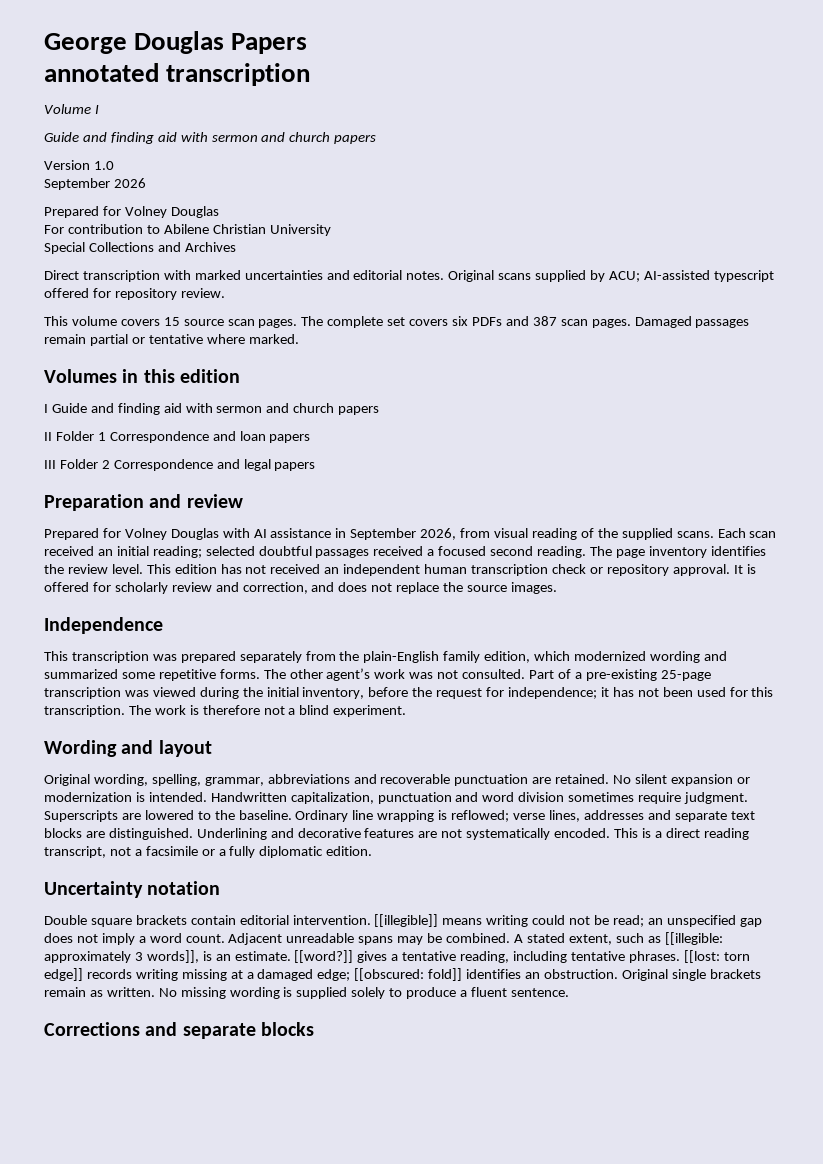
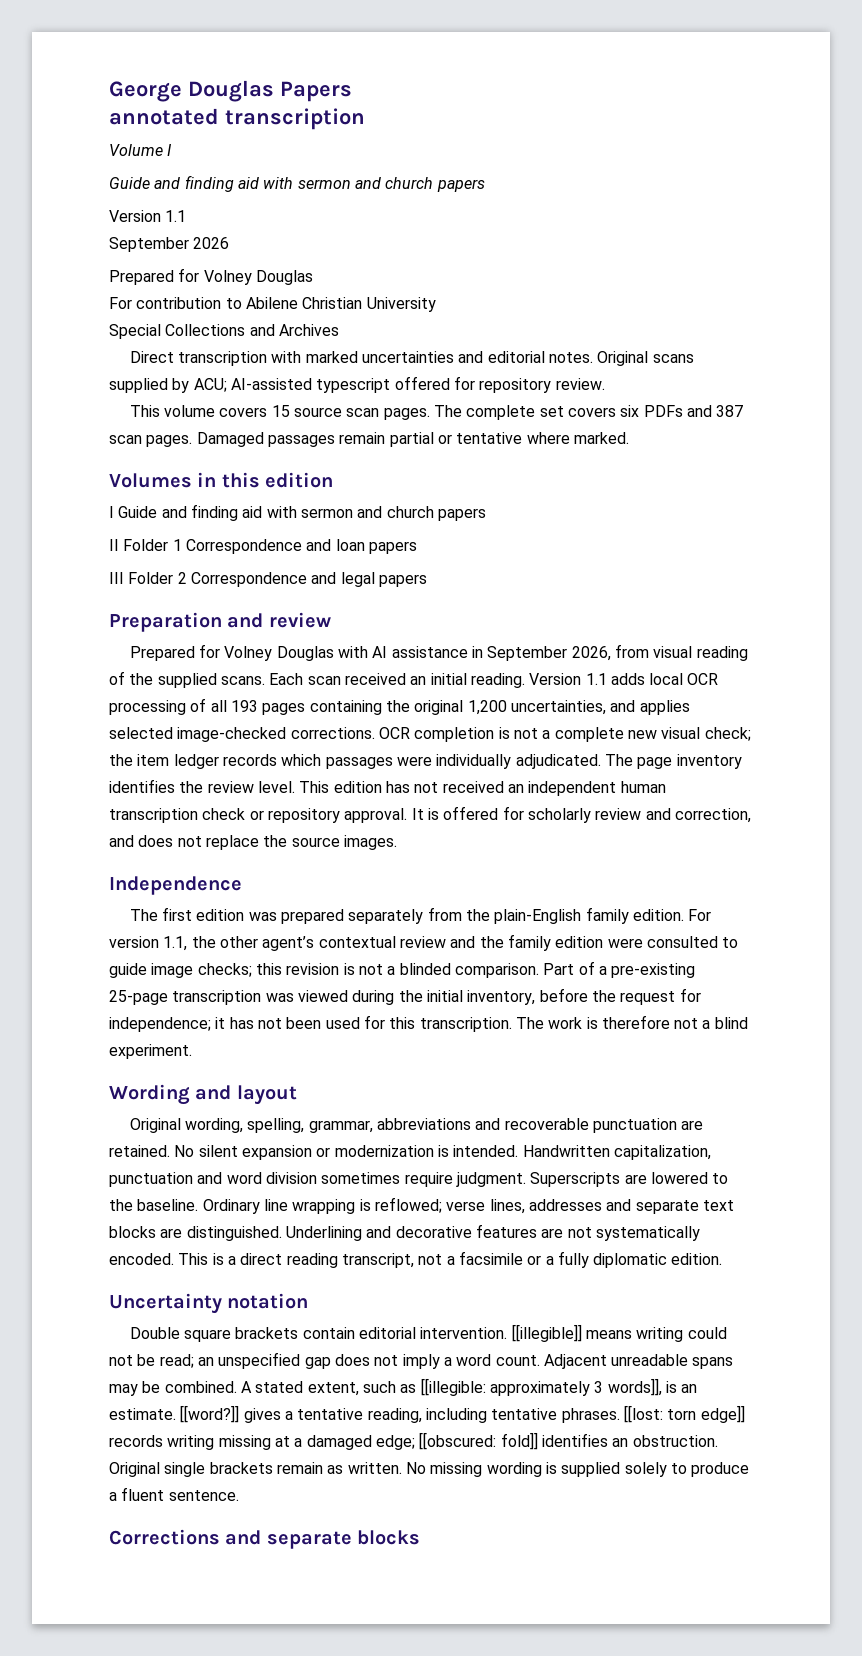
  Volume I
  Guide and finding aid with sermon and church papers
- Version 1.0
+ Version 1.1
- Each scan received an initial reading; selected doubtful passages received a focused second reading.
+ Each scan received an initial reading. Version 1.1 adds local OCR processing of all 193 pages containing the original 1,200 uncertainties, and applies selected image-checked corrections. OCR completion is not a complete new visual check; the item ledger records which passages were individually adjudicated.
- This transcription was prepared separately from the plain-English family edition, which modernized wording and summarized some repetitive forms. The other agent’s work was not consulted.
+ The first edition was prepared separately from the plain-English family edition. For version 1.1, the other agent’s contextual review and the family edition were consulted to guide image checks; this revision is not a blinded comparison.

